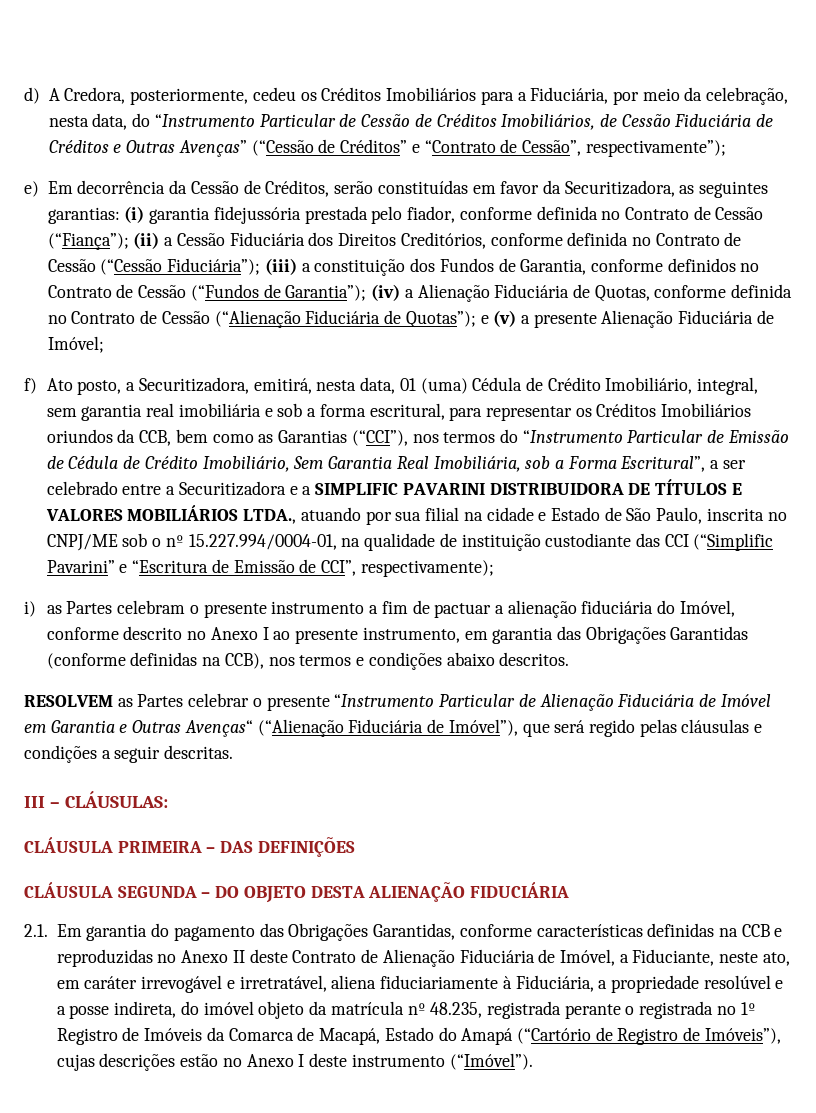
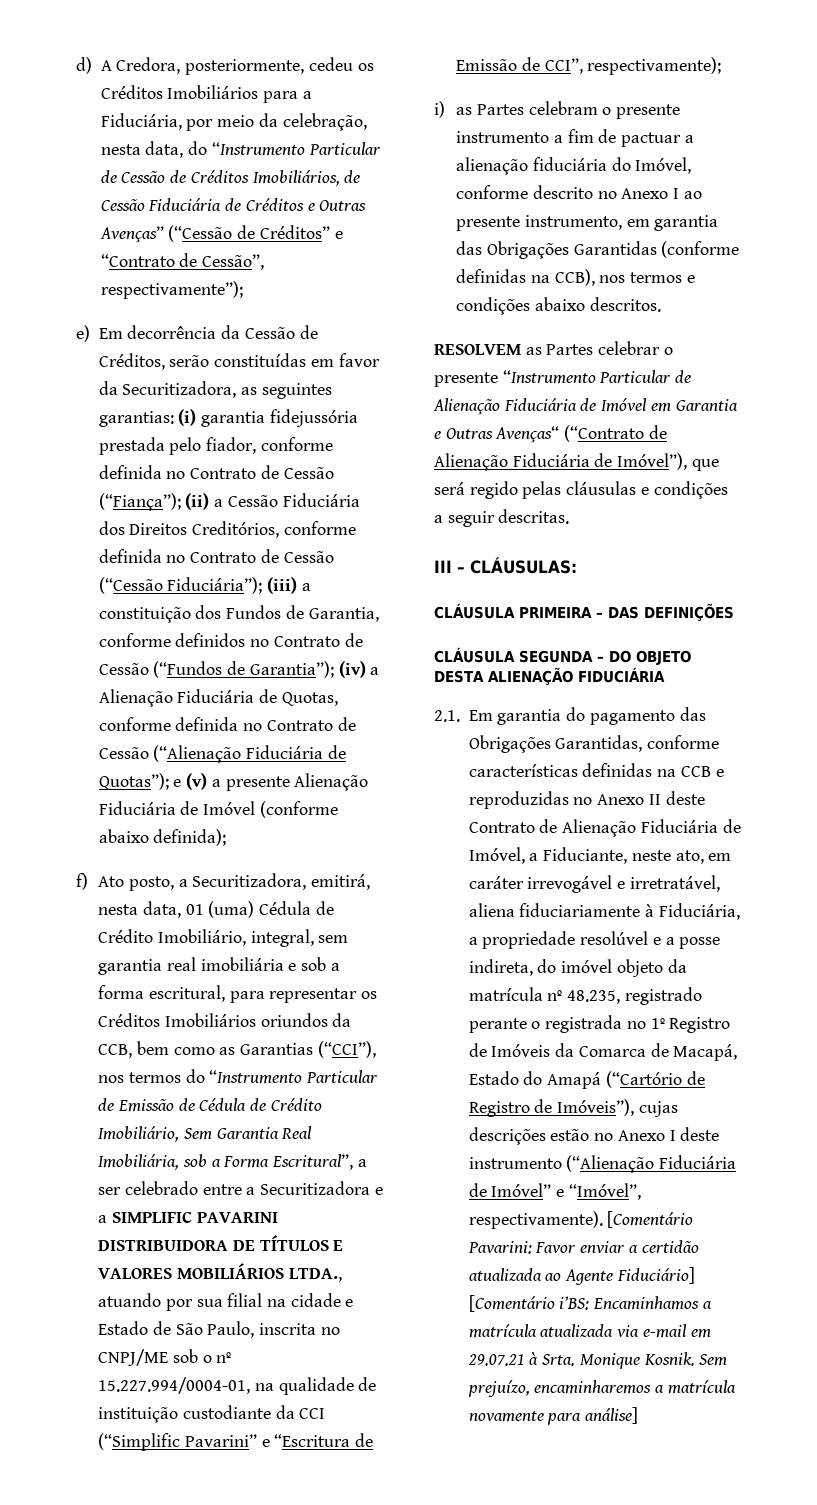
- e (v) a presente Alienação Fiduciária de Imóvel;
+ e (v) a presente Alienação Fiduciária de Imóvel (conforme abaixo definida);
- f) Ato posto, a Securitizadora, emitirá, nesta data, 01 (uma) Cédula de Crédito Imobiliário, integral, sem garantia real imobiliária e sob a forma escritural, para representar os Créditos Imobiliários oriundos da CCB, bem como as Garantias (“CCI”), nos termos do “Instrumento Particular de Emissão de Cédula de Crédito Imobiliário, Sem Garantia Real Imobiliária, sob a Forma Escritural”, a ser celebrado entre a Securitizadora e a SIMPLIFIC PAVARINI DISTRIBUIDORA DE TÍTULOS E VALORES MOBILIÁRIOS LTDA., atuando por sua filial na cidade e Estado de São Paulo, inscrita no CNPJ/ME sob o nº 15.227.994/0004-01, na qualidade de instituição custodiante das CCI (“Simplific Pavarini” e “Escritura de Emissão de CCI”, respectivamente);
+ f) Ato posto, a Securitizadora, emitirá, nesta data, 01 (uma) Cédula de Crédito Imobiliário, integral, sem garantia real imobiliária e sob a forma escritural, para representar os Créditos Imobiliários oriundos da CCB, bem como as Garantias (“CCI”), nos termos do “Instrumento Particular de Emissão de Cédula de Crédito Imobiliário, Sem Garantia Real Imobiliária, sob a Forma Escritural”, a ser celebrado entre a Securitizadora e a SIMPLIFIC PAVARINI DISTRIBUIDORA DE TÍTULOS E VALORES MOBILIÁRIOS LTDA., atuando por sua filial na cidade e Estado de São Paulo, inscrita no CNPJ/ME sob o nº 15.227.994/0004-01, na qualidade de instituição custodiante da CCI (“Simplific Pavarini” e “Escritura de Emissão de CCI”, respectivamente);
- RESOLVEM as Partes celebrar o presente “Instrumento Particular de Alienação Fiduciária de Imóvel em Garantia e Outras Avenças“ (“Alienação Fiduciária de Imóvel”), que será regido pelas cláusulas e condições a seguir descritas.
+ RESOLVEM as Partes celebrar o presente “Instrumento Particular de Alienação Fiduciária de Imóvel em Garantia e Outras Avenças“ (“Contrato de Alienação Fiduciária de Imóvel”), que será regido pelas cláusulas e condições a seguir descritas.
- 2.1. Em garantia do pagamento das Obrigações Garantidas, conforme características definidas na CCB e reproduzidas no Anexo II deste Contrato de Alienação Fiduciária de Imóvel, a Fiduciante, neste ato, em caráter irrevogável e irretratável, aliena fiduciariamente à Fiduciária, a propriedade resolúvel e a posse indireta, do imóvel objeto da matrícula nº 48.235, registrada perante o registrada no 1º Registro de Imóveis da Comarca de Macapá, Estado do Amapá (“Cartório de Registro de Imóveis”), cujas descrições estão no Anexo I deste instrumento (“Imóvel”).
+ 2.1. Em garantia do pagamento das Obrigações Garantidas, conforme características definidas na CCB e reproduzidas no Anexo II deste Contrato de Alienação Fiduciária de Imóvel, a Fiduciante, neste ato, em caráter irrevogável e irretratável, aliena fiduciariamente à Fiduciária, a propriedade resolúvel e a posse indireta, do imóvel objeto da matrícula nº 48.235, registrado perante o registrada no 1º Registro de Imóveis da Comarca de Macapá, Estado do Amapá (“Cartório de Registro de Imóveis”), cujas descrições estão no Anexo I deste instrumento (“Alienação Fiduciária de Imóvel” e “Imóvel”, respectivamente). [Comentário Pavarini: Favor enviar a certidão atualizada ao Agente Fiduciário] [Comentário i’BS: Encaminhamos a matrícula atualizada via e-mail em 29.07.21 à Srta. Monique Kosnik. Sem prejuízo, encaminharemos a matrícula novamente para análise]

